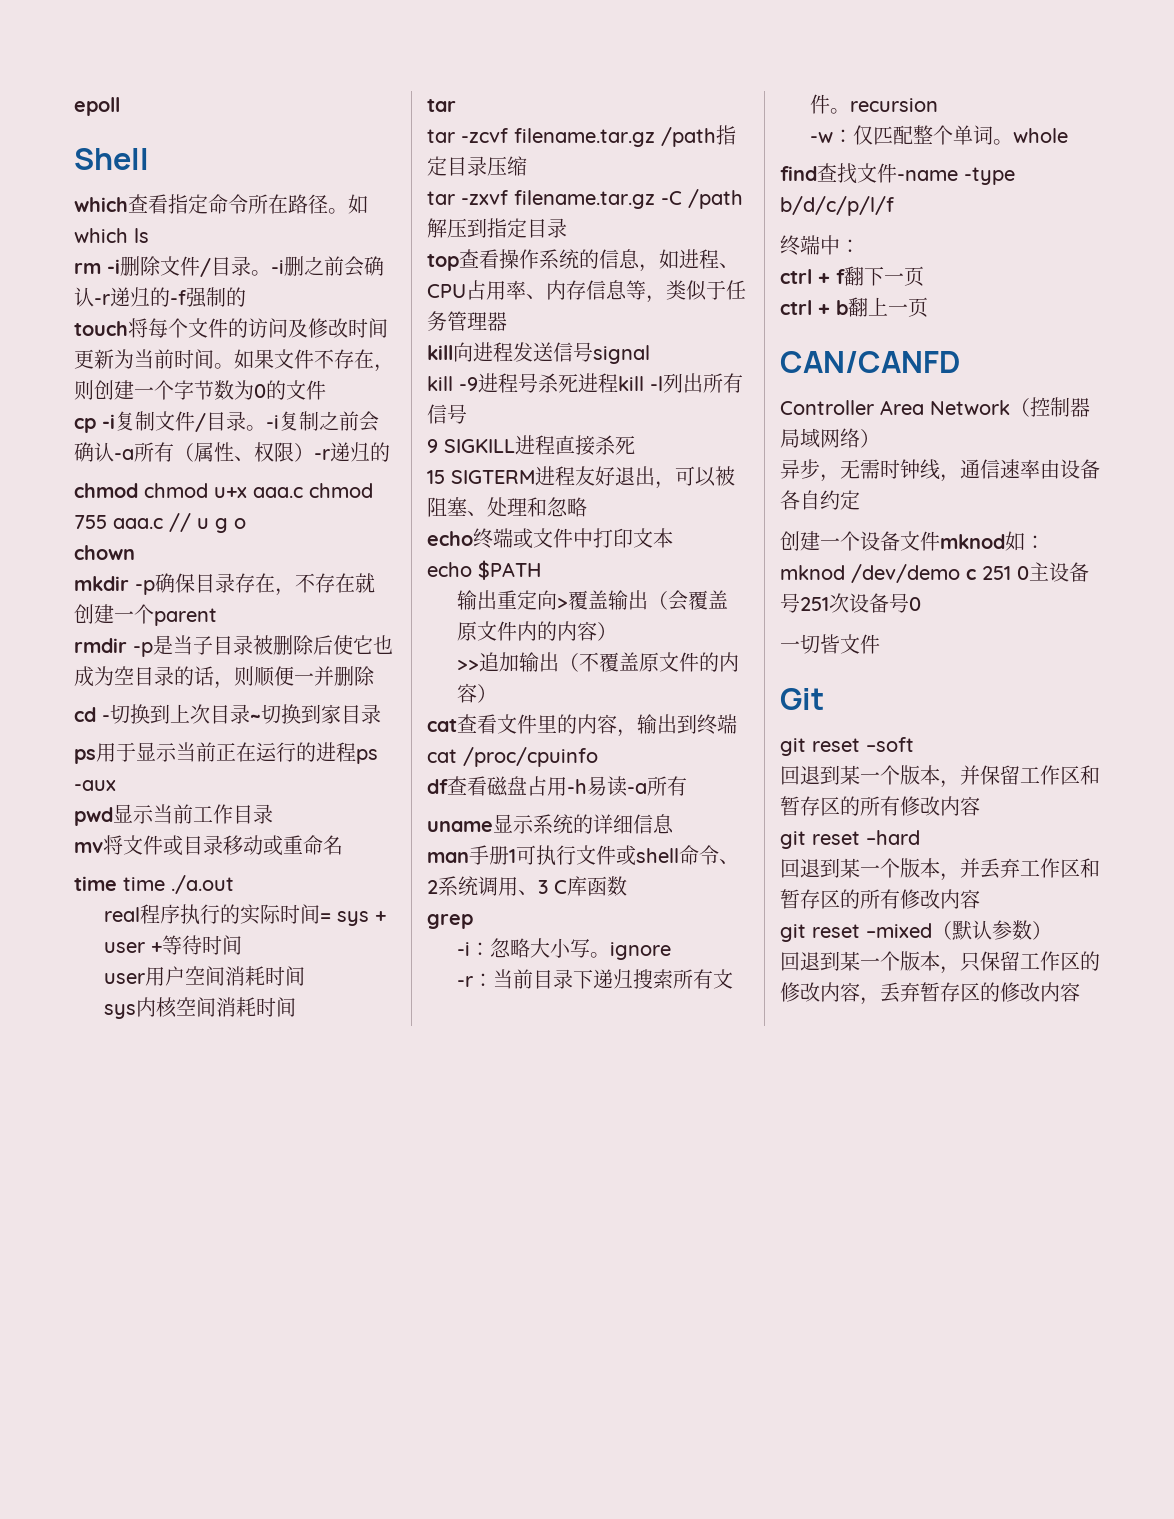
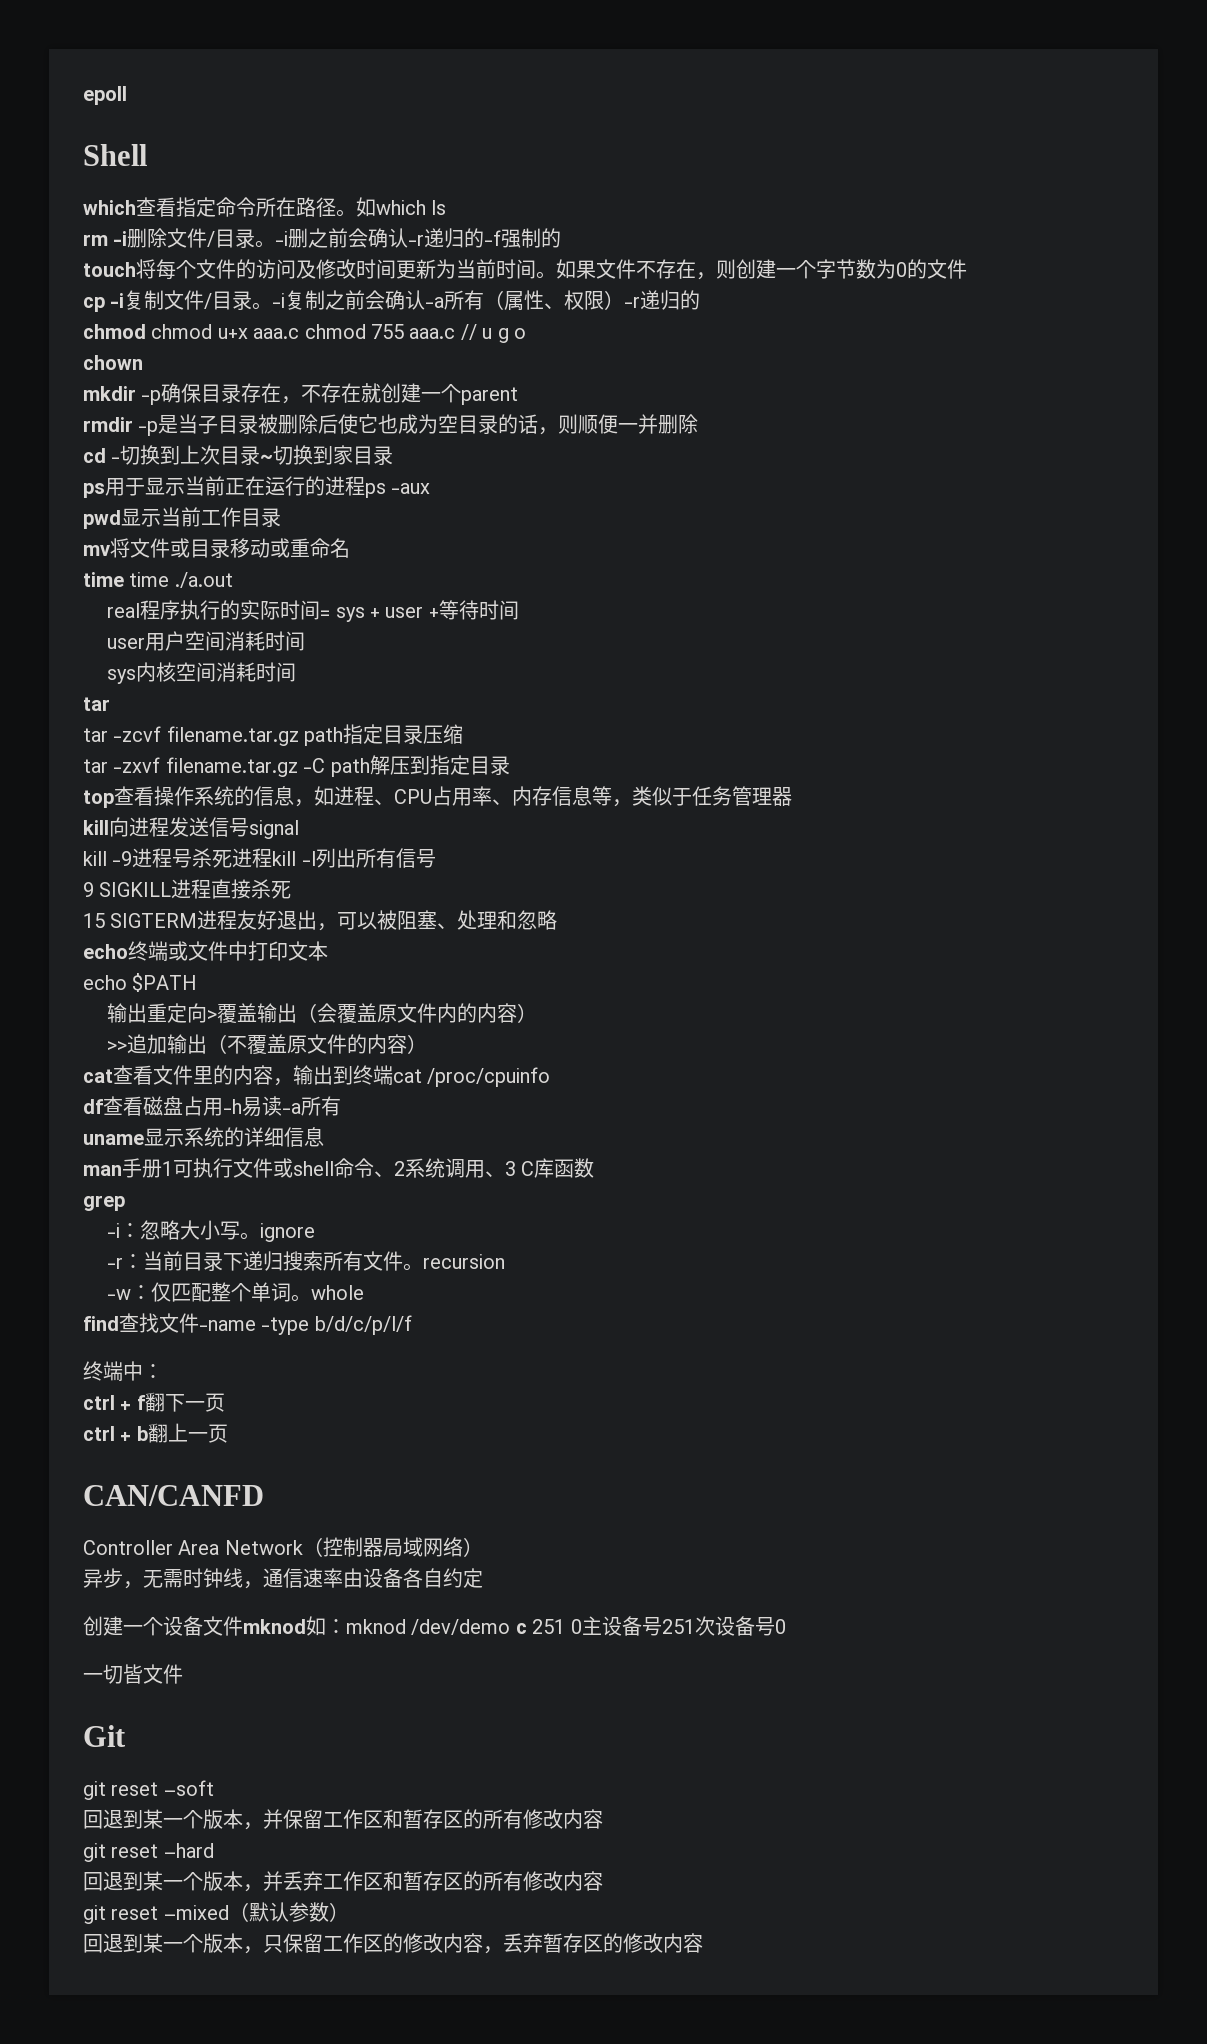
- tar -zcvf filename.tar.gz /path指定目录压缩
+ tar -zcvf filename.tar.gz path指定目录压缩
- tar -zxvf filename.tar.gz -C /path解压到指定目录
+ tar -zxvf filename.tar.gz -C path解压到指定目录

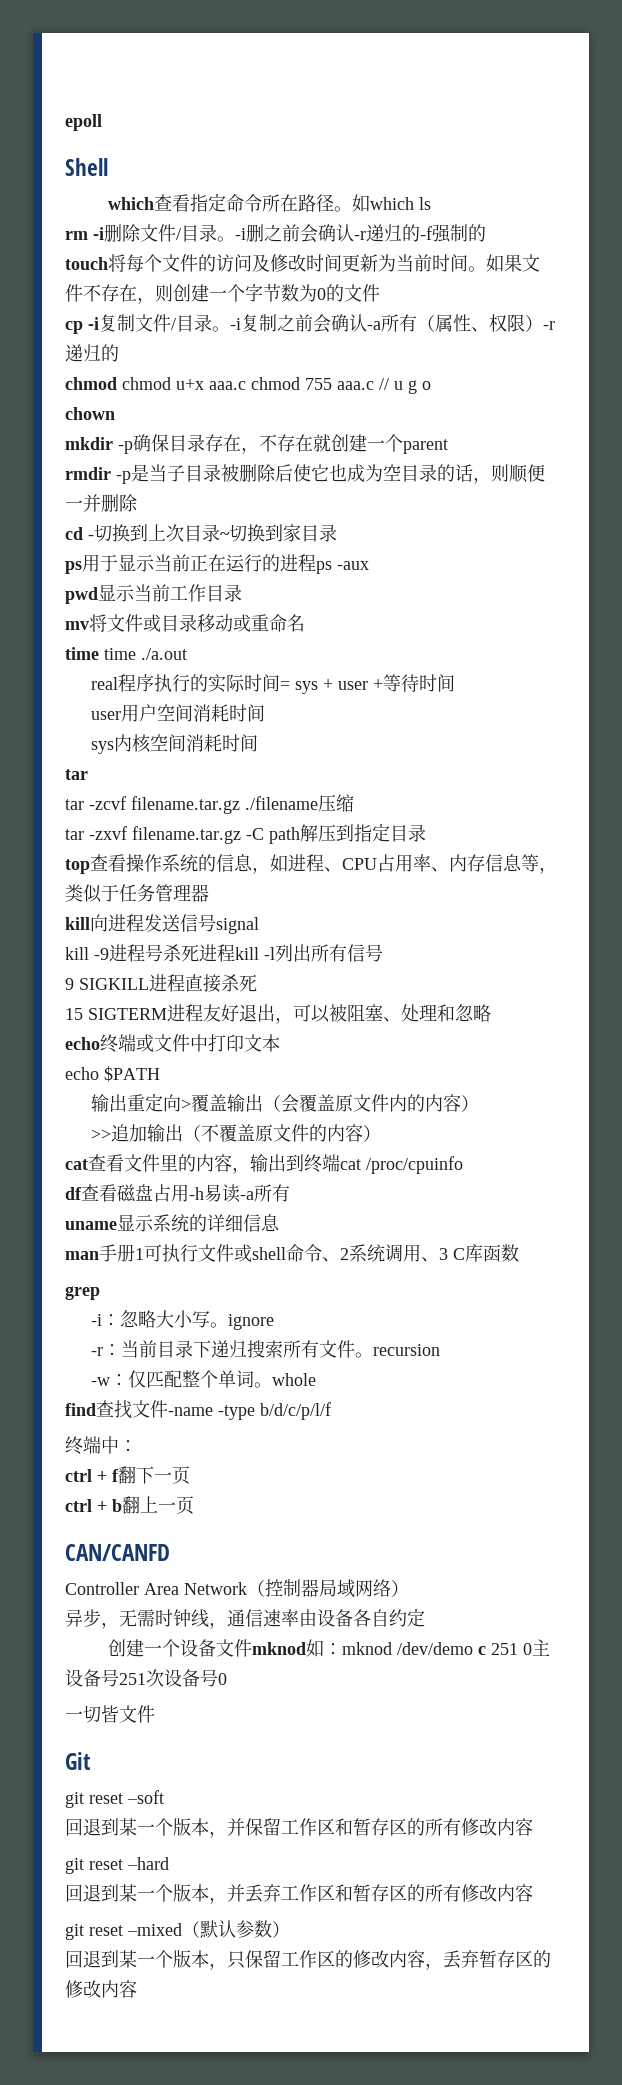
- tar -zcvf filename.tar.gz path指定目录压缩
+ tar -zcvf filename.tar.gz ./filename压缩

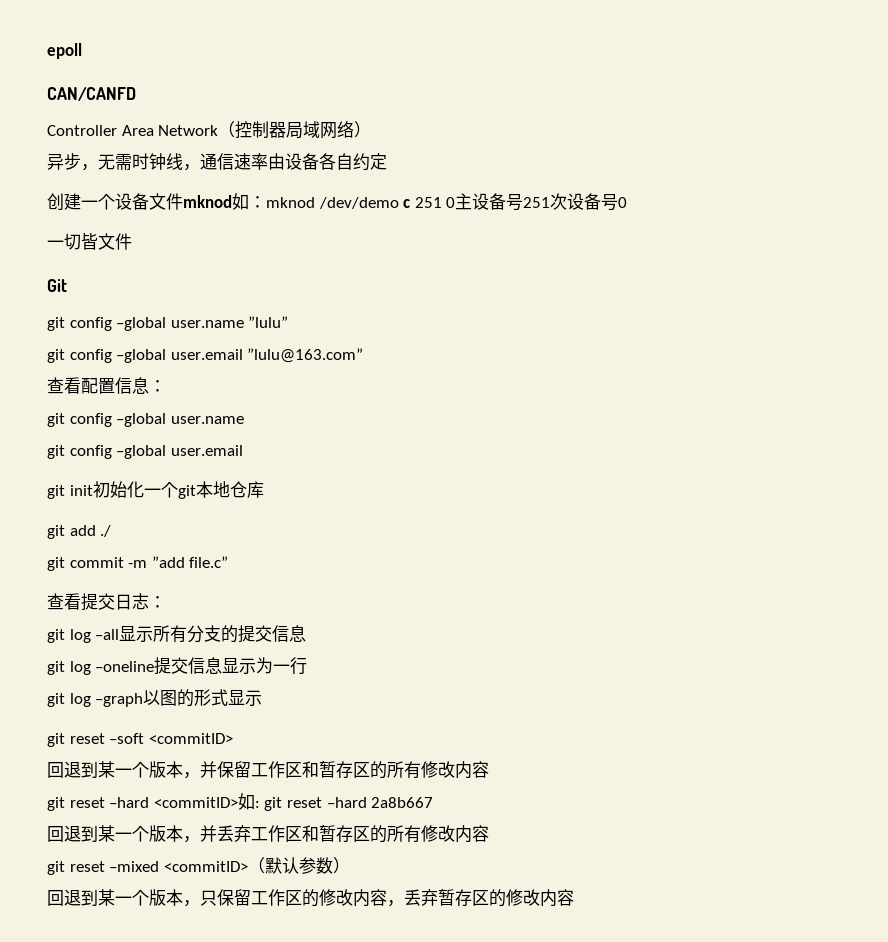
- Shell
- which查看指定命令所在路径。如which ls
- rm -i删除文件/目录。-i删之前会确认-r递归的-f强制的
- touch将每个文件的访问及修改时间更新为当前时间。如果文件不存在，则创建一个字节数为0的文件
- cp -i复制文件/目录。-i复制之前会确认-a所有（属性、权限）-r递归的
- chmod chmod u+x aaa.c chmod 755 aaa.c // u g o
- chown
- mkdir -p确保目录存在，不存在就创建一个parent
- rmdir -p是当子目录被删除后使它也成为空目录的话，则顺便一并删除
- cd -切换到上次目录~切换到家目录
- ps用于显示当前正在运行的进程ps -aux
- pwd显示当前工作目录
- mv将文件或目录移动或重命名
- time time ./a.out
- real程序执行的实际时间= sys + user +等待时间
- user用户空间消耗时间
- sys内核空间消耗时间
- tar
- tar -zcvf filename.tar.gz ./filename压缩
- tar -zxvf filename.tar.gz -C path解压到指定目录
- top查看操作系统的信息，如进程、CPU占用率、内存信息等，类似于任务管理器
- kill向进程发送信号signal
- kill -9进程号杀死进程kill -l列出所有信号
- 9 SIGKILL进程直接杀死
- 15 SIGTERM进程友好退出，可以被阻塞、处理和忽略
- echo终端或文件中打印文本
- echo $PATH
- 输出重定向>覆盖输出（会覆盖原文件内的内容）
- >>追加输出（不覆盖原文件的内容）
- cat查看文件里的内容，输出到终端cat /proc/cpuinfo
- df查看磁盘占用-h易读-a所有
- uname显示系统的详细信息
- man手册1可执行文件或shell命令、2系统调用、3 C库函数
- grep
- -i：忽略大小写。ignore
- -r：当前目录下递归搜索所有文件。recursion
- -w：仅匹配整个单词。whole
- find查找文件-name -type b/d/c/p/l/f
- 终端中：
- ctrl + f翻下一页
- ctrl + b翻上一页
+ git config –global user.name ”lulu”
+ git config –global user.email ”lulu@163.com”
+ 查看配置信息：
+ git config –global user.name
+ git config –global user.email
+ git init初始化一个git本地仓库
+ git add ./
+ git commit -m ”add file.c”
+ 查看提交日志：
+ git log –all显示所有分支的提交信息
+ git log –oneline提交信息显示为一行
+ git log –graph以图的形式显示
- git reset –soft
+ git reset –soft <commitID>
- git reset –hard
+ git reset –hard <commitID>如: git reset –hard 2a8b667
- git reset –mixed（默认参数）
+ git reset –mixed <commitID>（默认参数）

